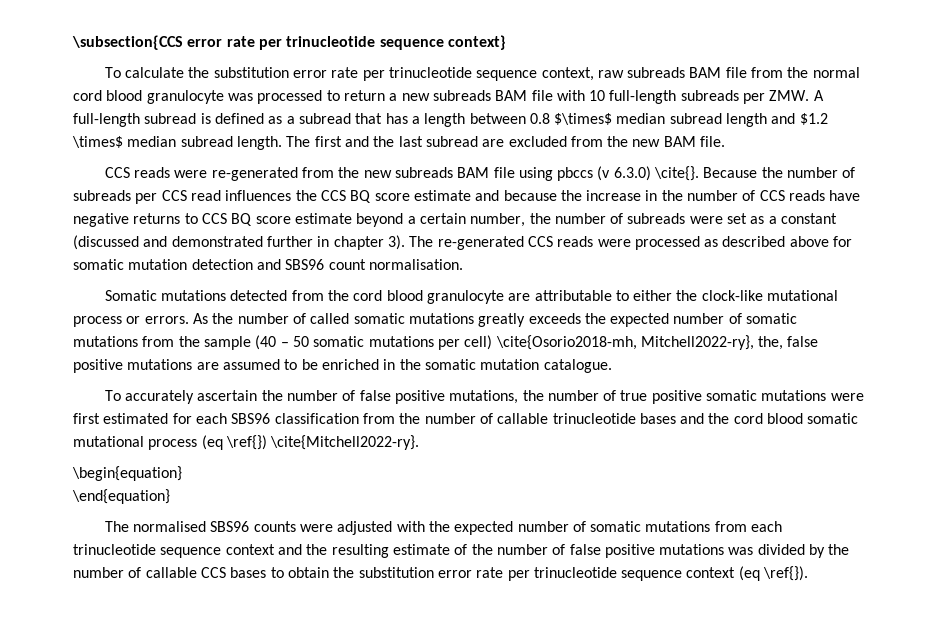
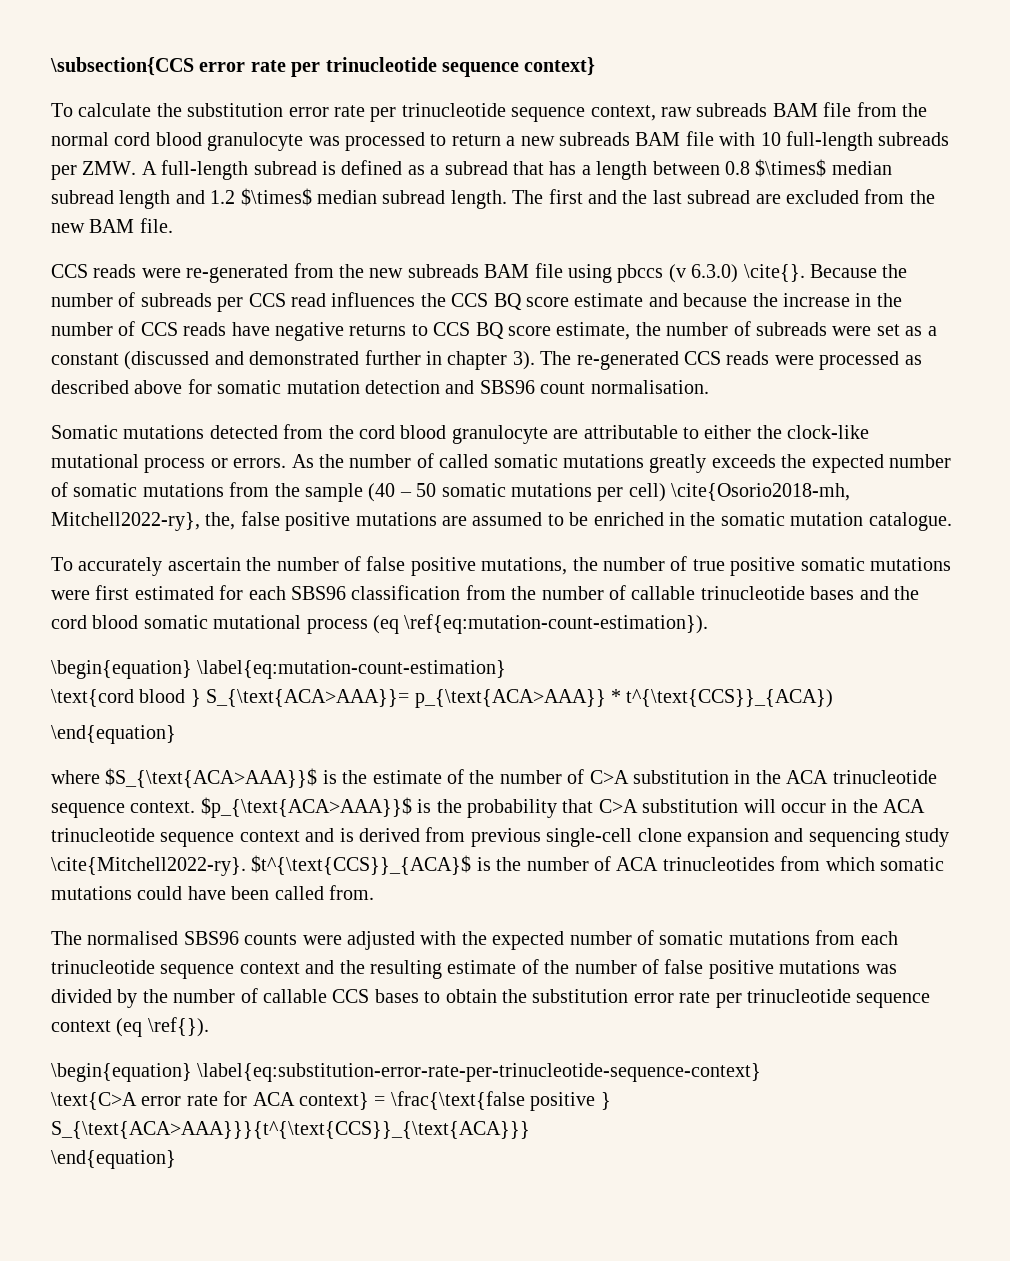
- To calculate the substitution error rate per trinucleotide sequence context, raw subreads BAM file from the normal cord blood granulocyte was processed to return a new subreads BAM file with 10 full-length subreads per ZMW. A full-length subread is defined as a subread that has a length between 0.8 $\times$ median subread length and $1.2 \times$ median subread length.
+ To calculate the substitution error rate per trinucleotide sequence context, raw subreads BAM file from the normal cord blood granulocyte was processed to return a new subreads BAM file with 10 full-length subreads per ZMW. A full-length subread is defined as a subread that has a length between 0.8 $\times$ median subread length and 1.2 $\times$ median subread length.
- Because the number of subreads per CCS read influences the CCS BQ score estimate and because the increase in the number of CCS reads have negative returns to CCS BQ score estimate beyond a certain number, the number of subreads were set as a constant (discussed and demonstrated further in chapter 3).
+ Because the number of subreads per CCS read influences the CCS BQ score estimate and because the increase in the number of CCS reads have negative returns to CCS BQ score estimate, the number of subreads were set as a constant (discussed and demonstrated further in chapter 3).
- To accurately ascertain the number of false positive mutations, the number of true positive somatic mutations were first estimated for each SBS96 classification from the number of callable trinucleotide bases and the cord blood somatic mutational process (eq \ref{}) \cite{Mitchell2022-ry}.
- \begin{equation}
+ To accurately ascertain the number of false positive mutations, the number of true positive somatic mutations were first estimated for each SBS96 classification from the number of callable trinucleotide bases and the cord blood somatic mutational process (eq \ref{eq:mutation-count-estimation}).
+ \begin{equation} \label{eq:mutation-count-estimation}
+ \text{cord blood } S_{\text{ACA>AAA}}= p_{\text{ACA>AAA}} * t^{\text{CCS}}_{ACA})
  \end{equation}
+ where $S_{\text{ACA>AAA}}$ is the estimate of the number of C>A substitution in the ACA trinucleotide sequence context. $p_{\text{ACA>AAA}}$ is the probability that C>A substitution will occur in the ACA trinucleotide sequence context and is derived from previous single-cell clone expansion and sequencing study \cite{Mitchell2022-ry}. $t^{\text{CCS}}_{ACA}$ is the number of ACA trinucleotides from which somatic mutations could have been called from.
+ \begin{equation} \label{eq:substitution-error-rate-per-trinucleotide-sequence-context}
+ \text{C>A error rate for ACA context} = \frac{\text{false positive } S_{\text{ACA>AAA}}}{t^{\text{CCS}}_{\text{ACA}}}
+ \end{equation}

